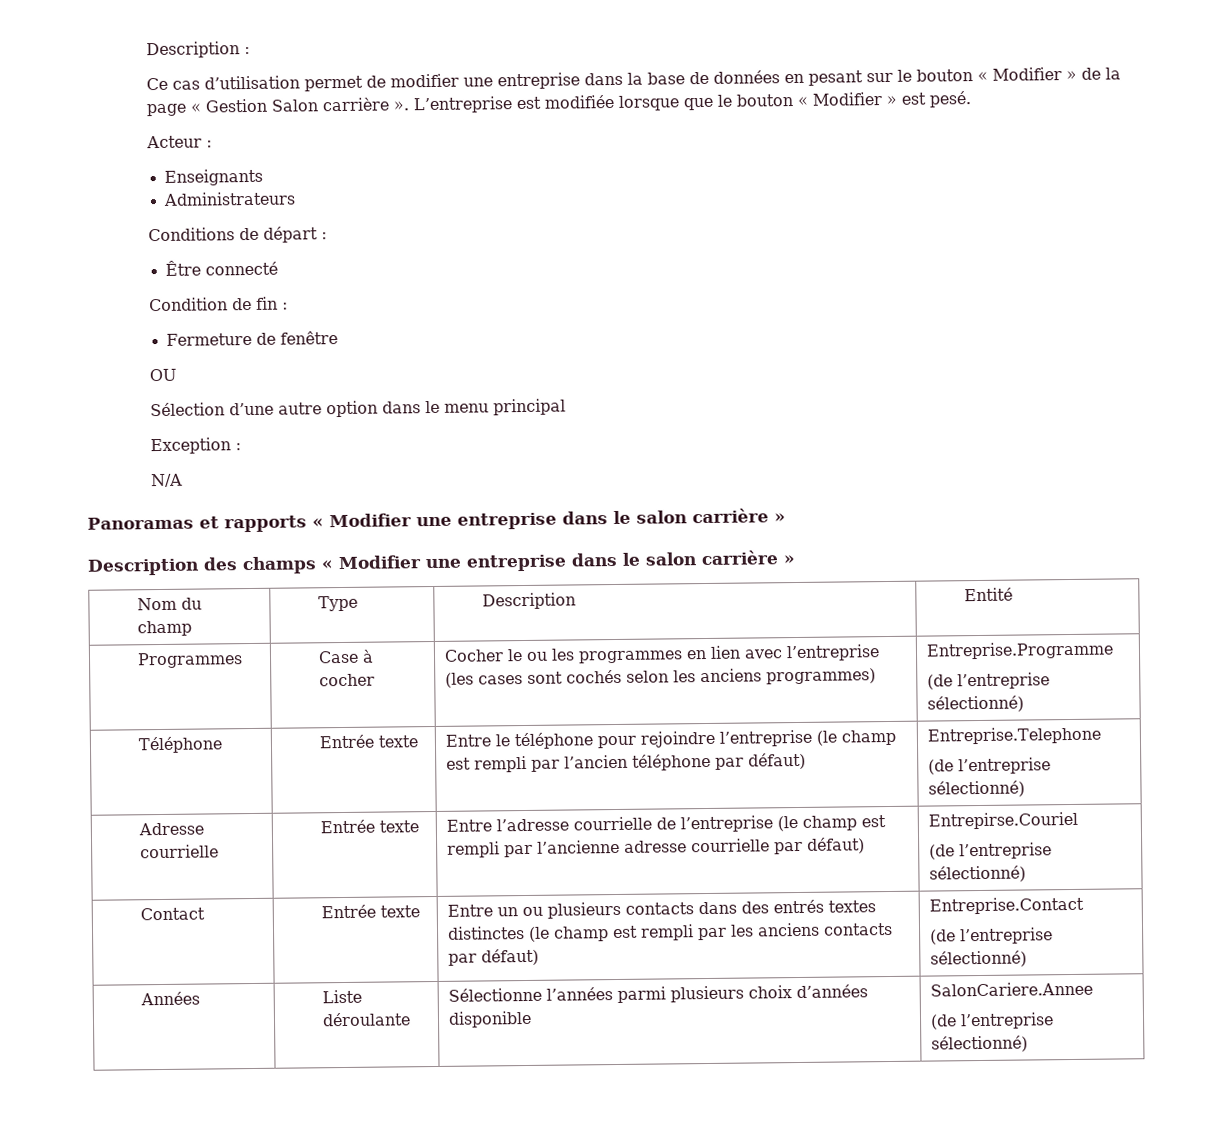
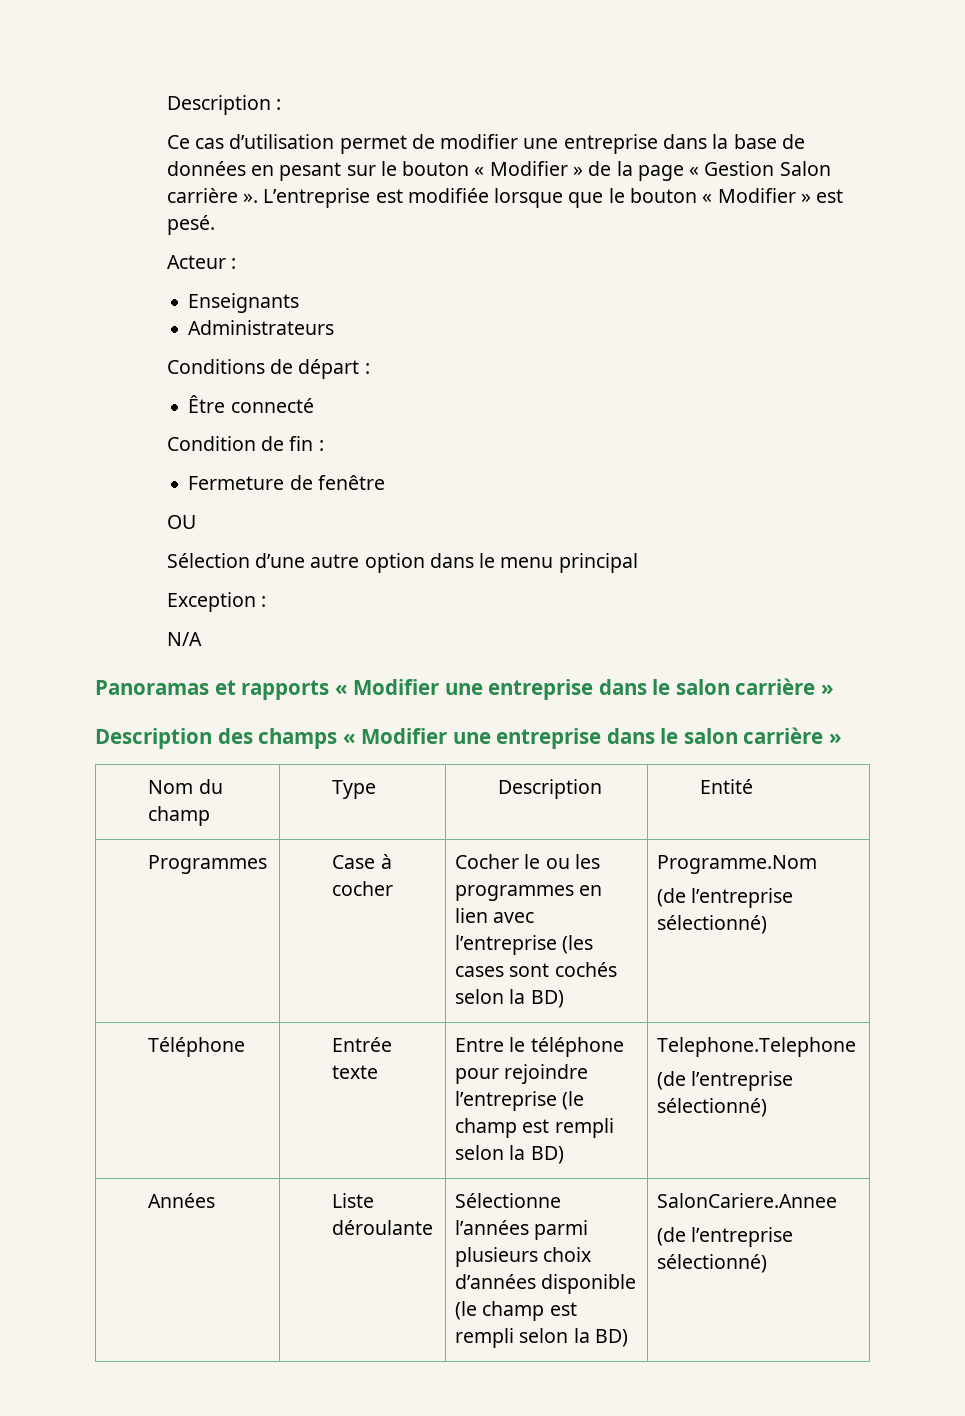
- Programmes | Case à cocher | Cocher le ou les programmes en lien avec l’entreprise (les cases sont cochés selon les anciens programmes) | Entreprise.Programme
+ Programmes | Case à cocher | Cocher le ou les programmes en lien avec l’entreprise (les cases sont cochés selon la BD) | Programme.Nom
- Téléphone | Entrée texte | Entre le téléphone pour rejoindre l’entreprise (le champ est rempli par l’ancien téléphone par défaut) | Entreprise.Telephone
- (de l’entreprise sélectionné)
- Adresse courrielle | Entrée texte | Entre l’adresse courrielle de l’entreprise (le champ est rempli par l’ancienne adresse courrielle par défaut) | Entrepirse.Couriel
- (de l’entreprise sélectionné)
- Contact | Entrée texte | Entre un ou plusieurs contacts dans des entrés textes distinctes (le champ est rempli par les anciens contacts par défaut) | Entreprise.Contact
+ Téléphone | Entrée texte | Entre le téléphone pour rejoindre l’entreprise (le champ est rempli selon la BD) | Telephone.Telephone
- Années | Liste déroulante | Sélectionne l’années parmi plusieurs choix d’années disponible | SalonCariere.Annee
+ Années | Liste déroulante | Sélectionne l’années parmi plusieurs choix d’années disponible (le champ est rempli selon la BD) | SalonCariere.Annee

